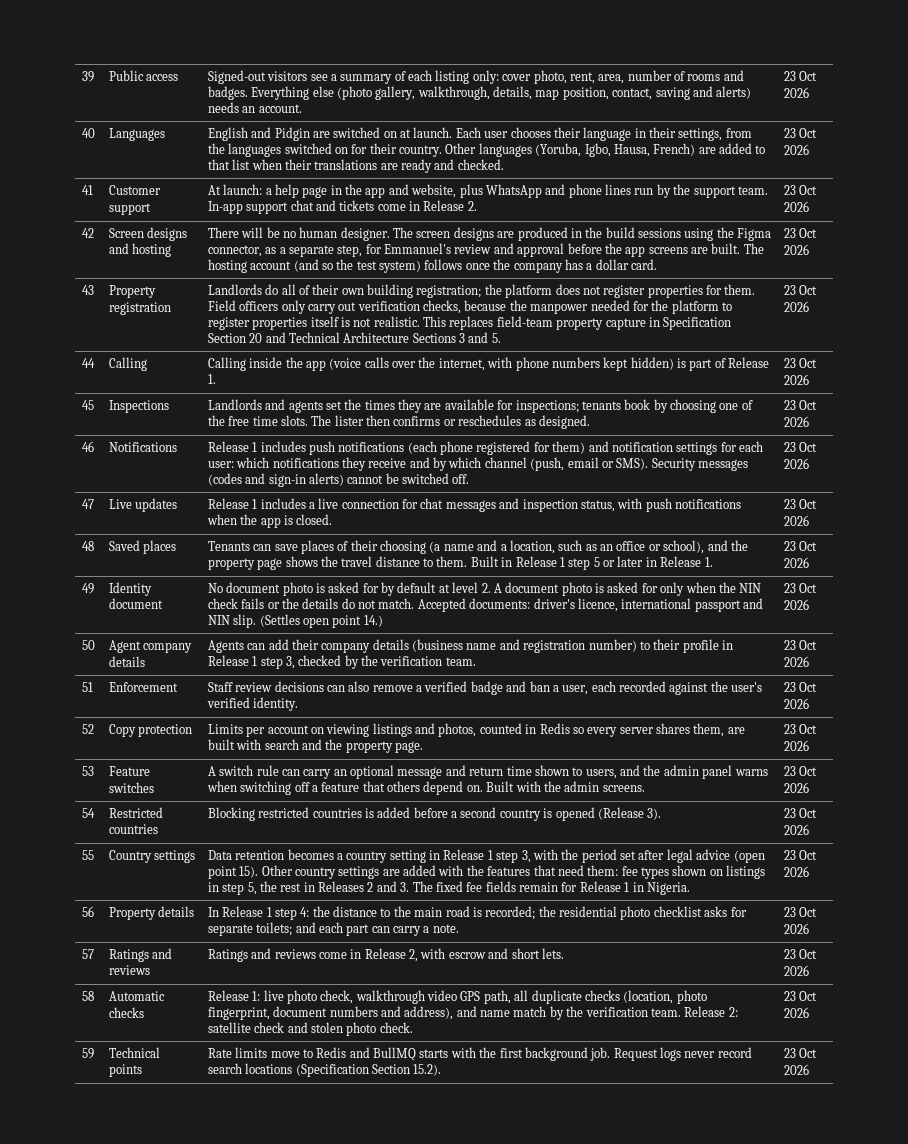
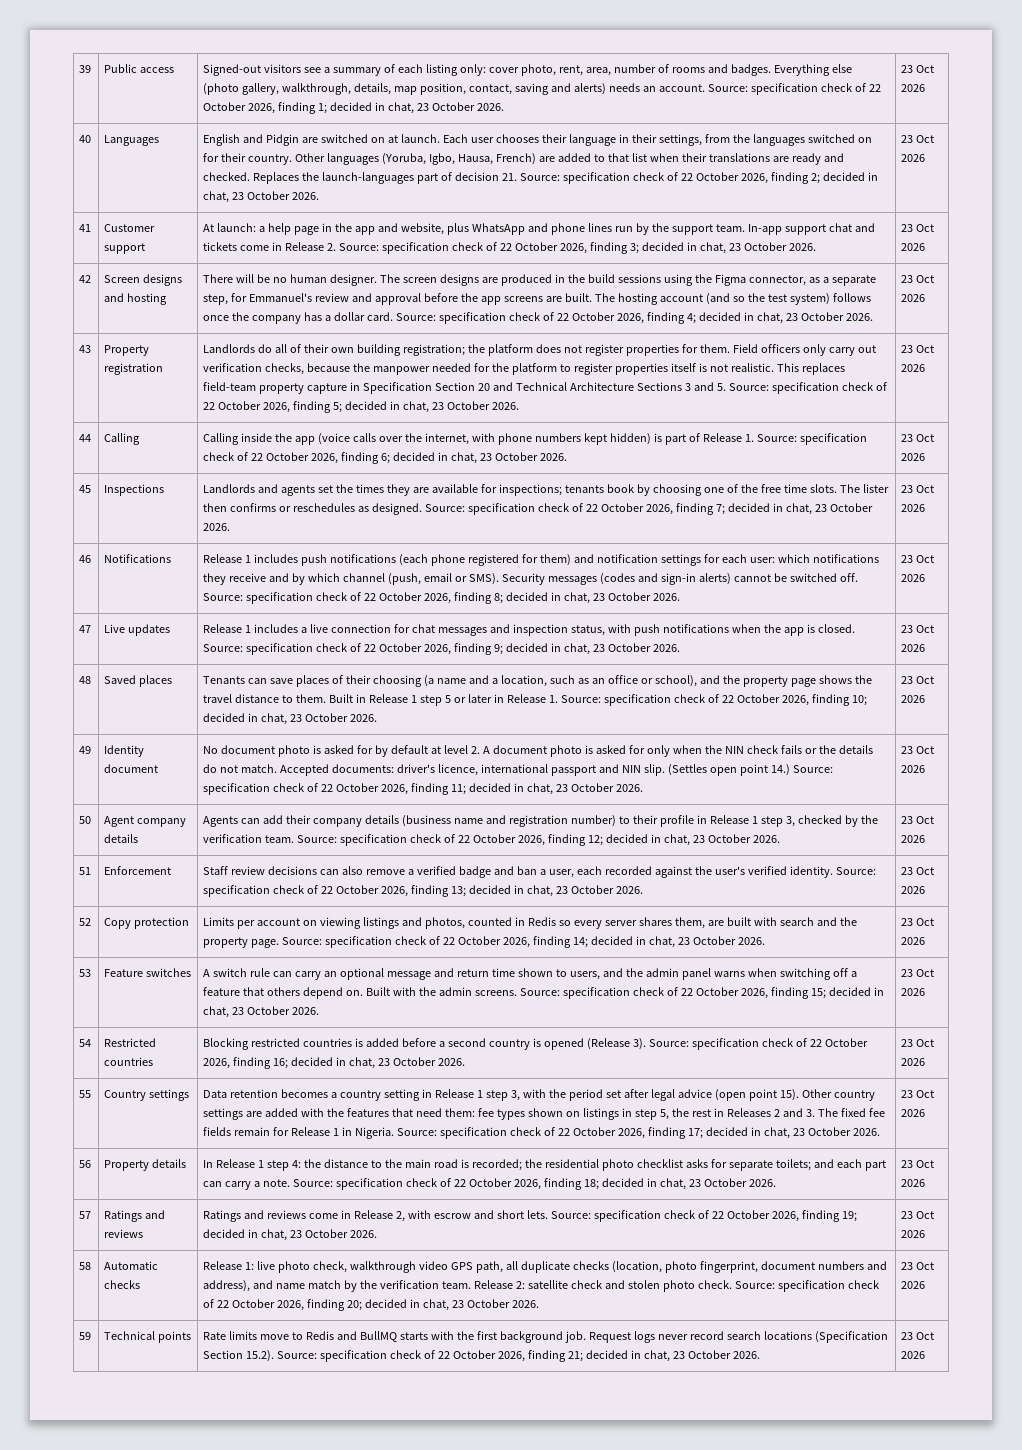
+ Source: specification check of 22 October 2026, finding 1; decided in chat, 23 October 2026.
+ Replaces the launch-languages part of decision 21. Source: specification check of 22 October 2026, finding 2; decided in chat, 23 October 2026.
- In-app support chat and tickets come in Release 2.
+ In-app support chat and tickets come in Release 2. Source: specification check of 22 October 2026, finding 3; decided in chat, 23 October 2026.
+ Source: specification check of 22 October 2026, finding 4; decided in chat, 23 October 2026.
- This replaces field-team property capture in Specification Section 20 and Technical Architecture Sections 3 and 5.
+ This replaces field-team property capture in Specification Section 20 and Technical Architecture Sections 3 and 5. Source: specification check of 22 October 2026, finding 5; decided in chat, 23 October 2026.
- 44 | Calling | Calling inside the app (voice calls over the internet, with phone numbers kept hidden) is part of Release 1. | 23 Oct 2026
+ 44 | Calling | Calling inside the app (voice calls over the internet, with phone numbers kept hidden) is part of Release 1. Source: specification check of 22 October 2026, finding 6; decided in chat, 23 October 2026. | 23 Oct 2026
+ Source: specification check of 22 October 2026, finding 7; decided in chat, 23 October 2026.
+ Source: specification check of 22 October 2026, finding 8; decided in chat, 23 October 2026.
+ Source: specification check of 22 October 2026, finding 9; decided in chat, 23 October 2026.
- Built in Release 1 step 5 or later in Release 1.
+ Built in Release 1 step 5 or later in Release 1. Source: specification check of 22 October 2026, finding 10; decided in chat, 23 October 2026.
- (Settles open point 14.)
+ (Settles open point 14.) Source: specification check of 22 October 2026, finding 11; decided in chat, 23 October 2026.
+ Source: specification check of 22 October 2026, finding 12; decided in chat, 23 October 2026.
- 51 | Enforcement | Staff review decisions can also remove a verified badge and ban a user, each recorded against the user's verified identity. | 23 Oct 2026
+ 51 | Enforcement | Staff review decisions can also remove a verified badge and ban a user, each recorded against the user's verified identity. Source: specification check of 22 October 2026, finding 13; decided in chat, 23 October 2026. | 23 Oct 2026
+ Source: specification check of 22 October 2026, finding 14; decided in chat, 23 October 2026.
+ Source: specification check of 22 October 2026, finding 15; decided in chat, 23 October 2026.
- 54 | Restricted countries | Blocking restricted countries is added before a second country is opened (Release 3). | 23 Oct 2026
+ 54 | Restricted countries | Blocking restricted countries is added before a second country is opened (Release 3). Source: specification check of 22 October 2026, finding 16; decided in chat, 23 October 2026. | 23 Oct 2026
+ Source: specification check of 22 October 2026, finding 17; decided in chat, 23 October 2026.
+ Source: specification check of 22 October 2026, finding 18; decided in chat, 23 October 2026.
- 57 | Ratings and reviews | Ratings and reviews come in Release 2, with escrow and short lets. | 23 Oct 2026
+ 57 | Ratings and reviews | Ratings and reviews come in Release 2, with escrow and short lets. Source: specification check of 22 October 2026, finding 19; decided in chat, 23 October 2026. | 23 Oct 2026
+ Source: specification check of 22 October 2026, finding 20; decided in chat, 23 October 2026.
- Request logs never record search locations (Specification Section 15.2).
+ Request logs never record search locations (Specification Section 15.2). Source: specification check of 22 October 2026, finding 21; decided in chat, 23 October 2026.

